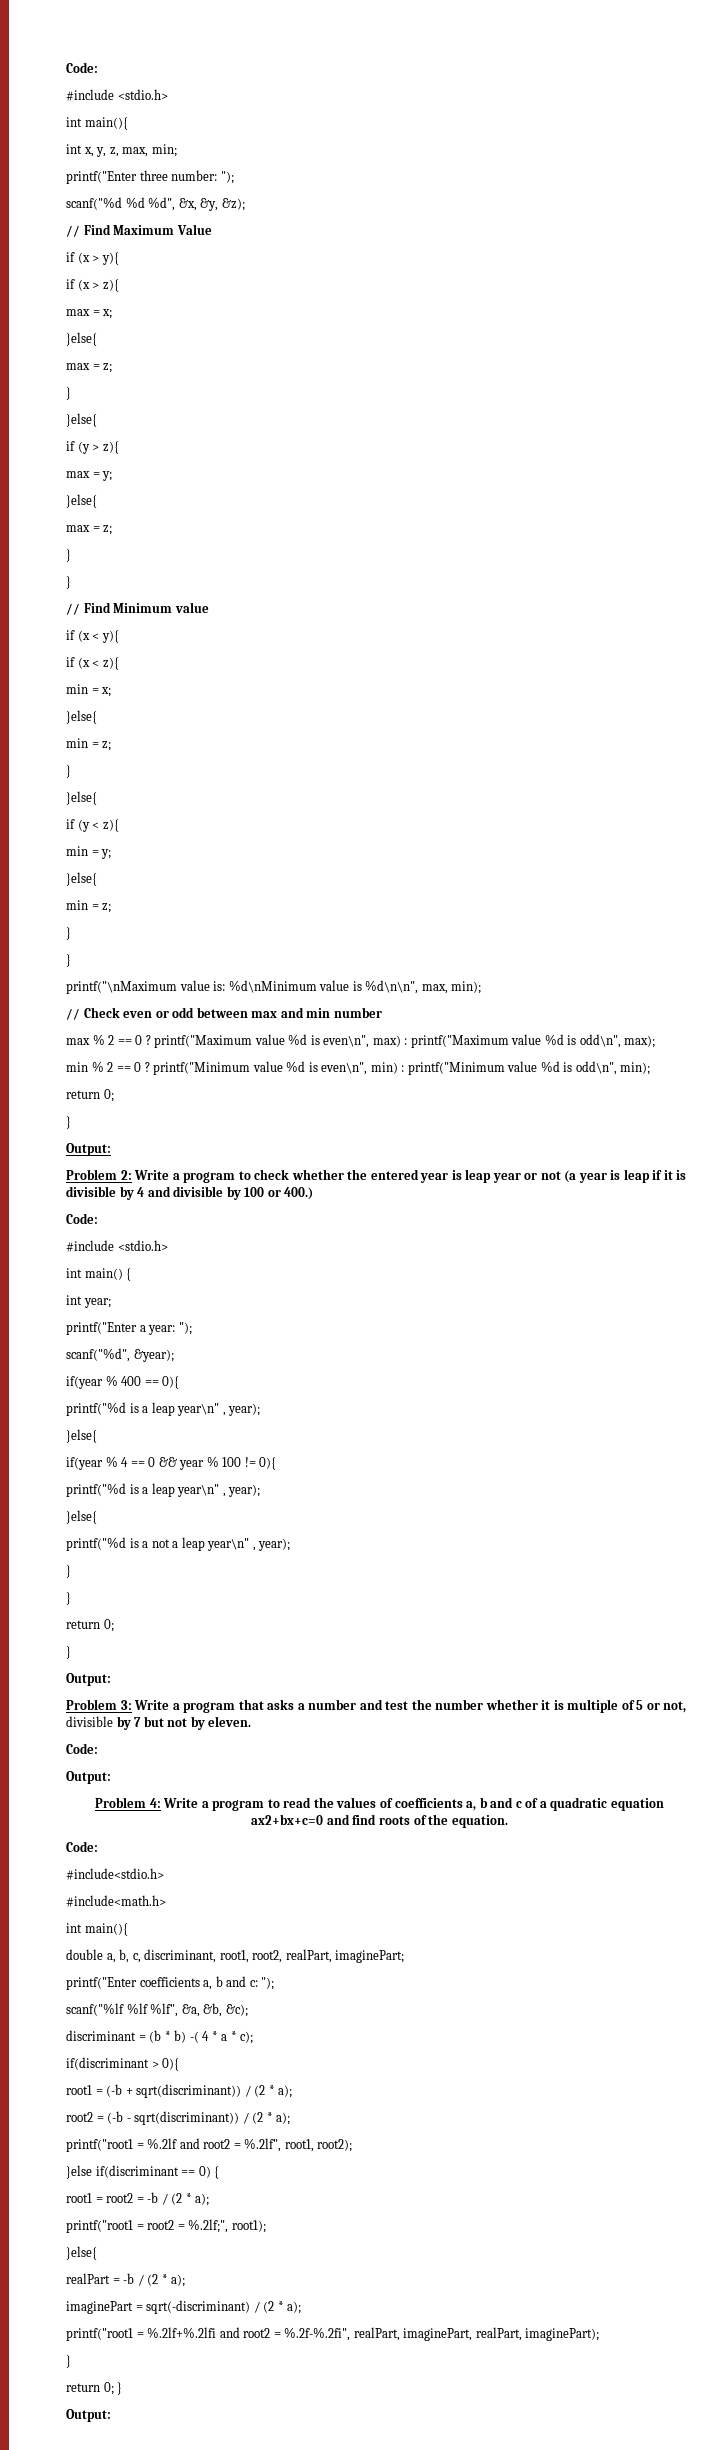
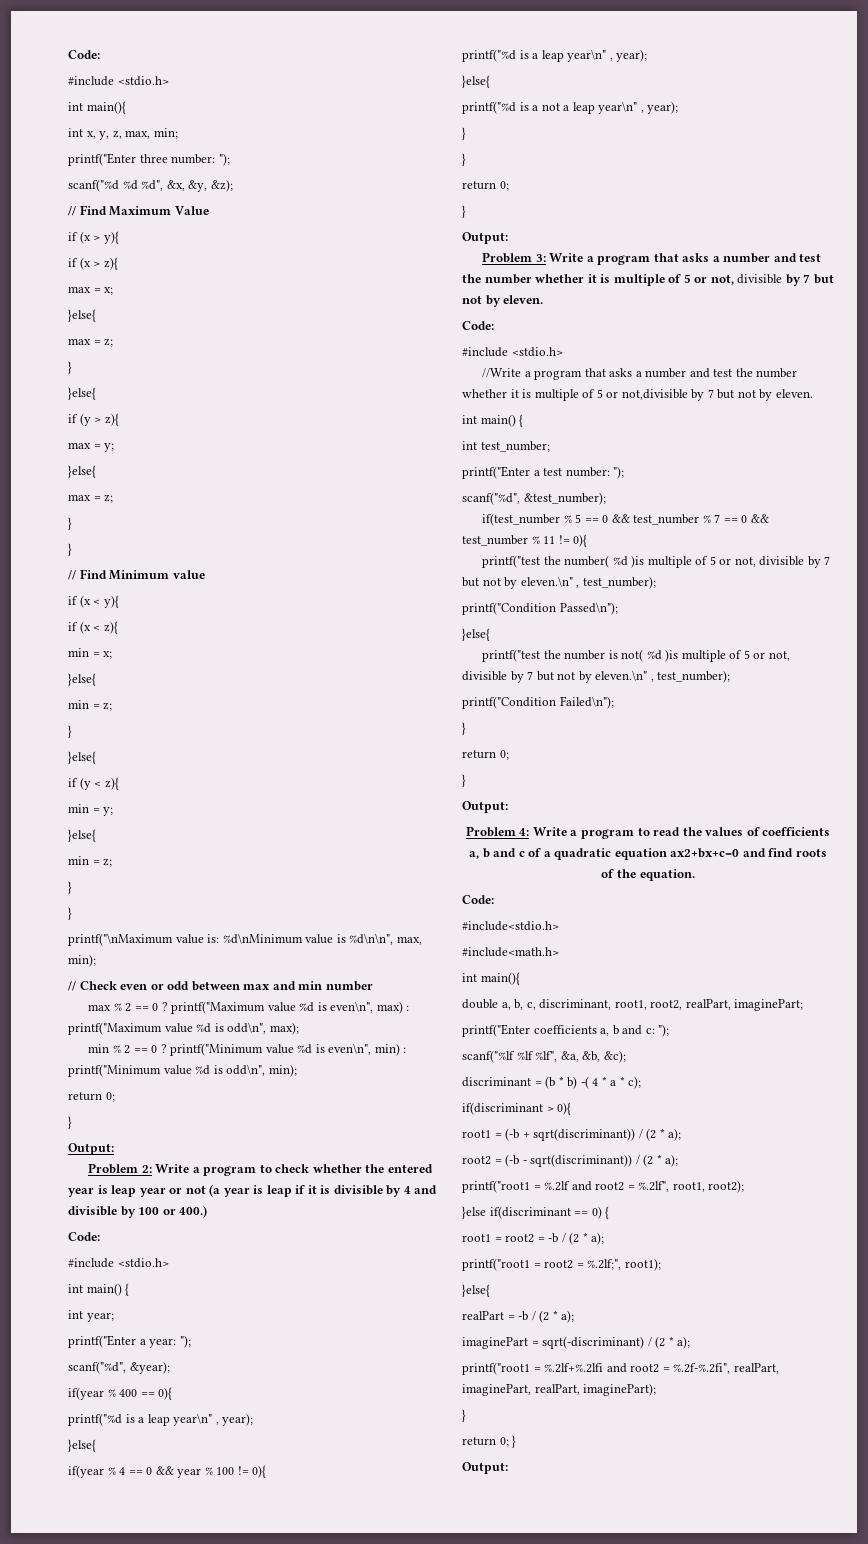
  Problem 3: Write a program that asks a number and test the number whether it is multiple of 5 or not, divisible by 7 but not by eleven.
  Code:
+ #include <stdio.h>
+ //Write a program that asks a number and test the number whether it is multiple of 5 or not,divisible by 7 but not by eleven.
+ int main() {
+ int test_number;
+ printf("Enter a test number: ");
+ scanf("%d", &test_number);
+ if(test_number % 5 == 0 && test_number % 7 == 0 && test_number % 11 != 0){
+ printf("test the number( %d )is multiple of 5 or not, divisible by 7 but not by eleven.\n" , test_number);
+ printf("Condition Passed\n");
+ }else{
+ printf("test the number is not( %d )is multiple of 5 or not, divisible by 7 but not by eleven.\n" , test_number);
+ printf("Condition Failed\n");
+ }
+ return 0;
+ }

